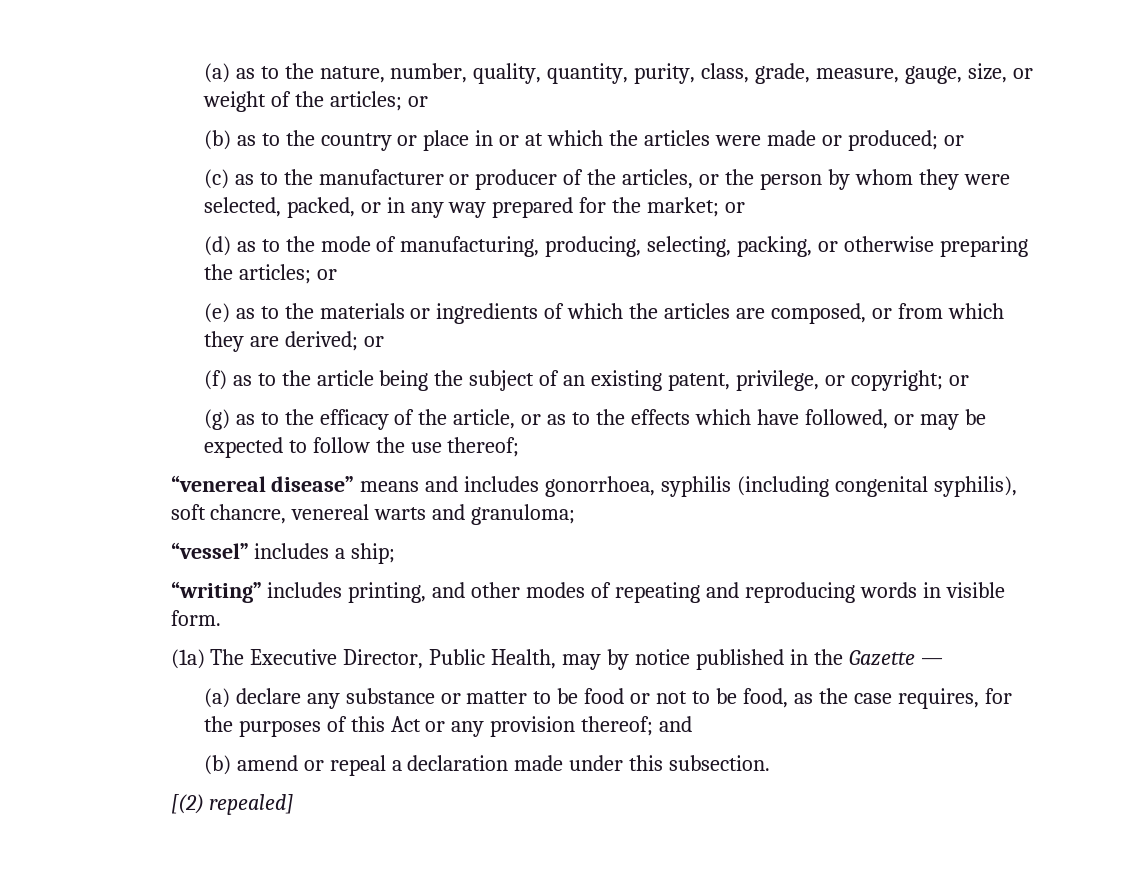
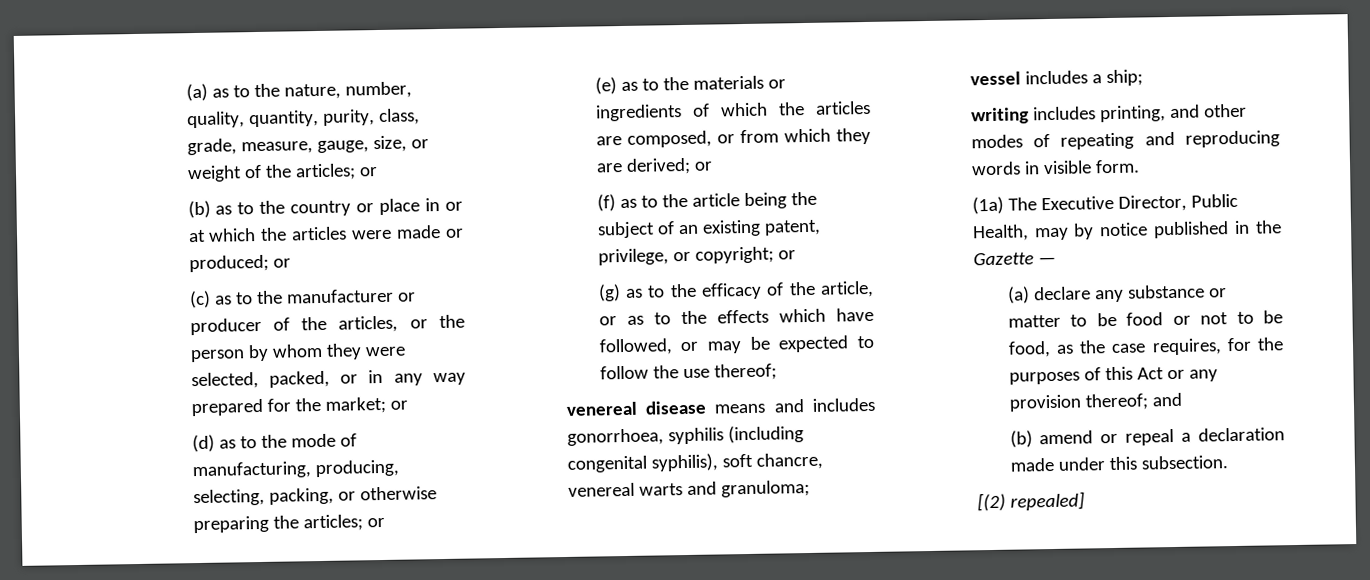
- “venereal disease” means and includes gonorrhoea, syphilis (including congenital syphilis), soft chancre, venereal warts and granuloma;
+ venereal disease means and includes gonorrhoea, syphilis (including congenital syphilis), soft chancre, venereal warts and granuloma;
- “vessel” includes a ship;
+ vessel includes a ship;
- “writing” includes printing, and other modes of repeating and reproducing words in visible form.
+ writing includes printing, and other modes of repeating and reproducing words in visible form.

